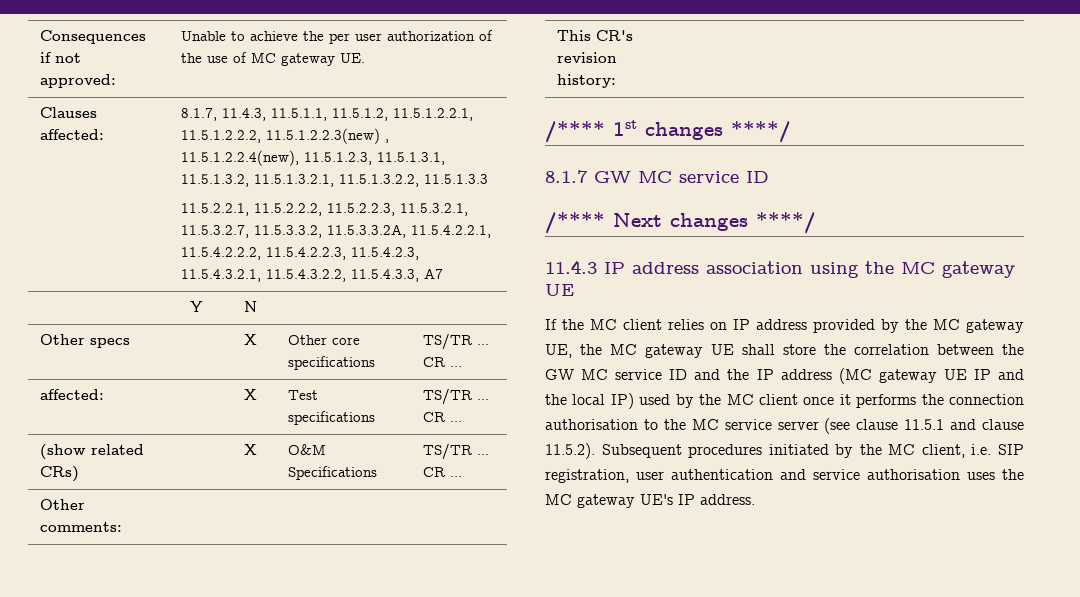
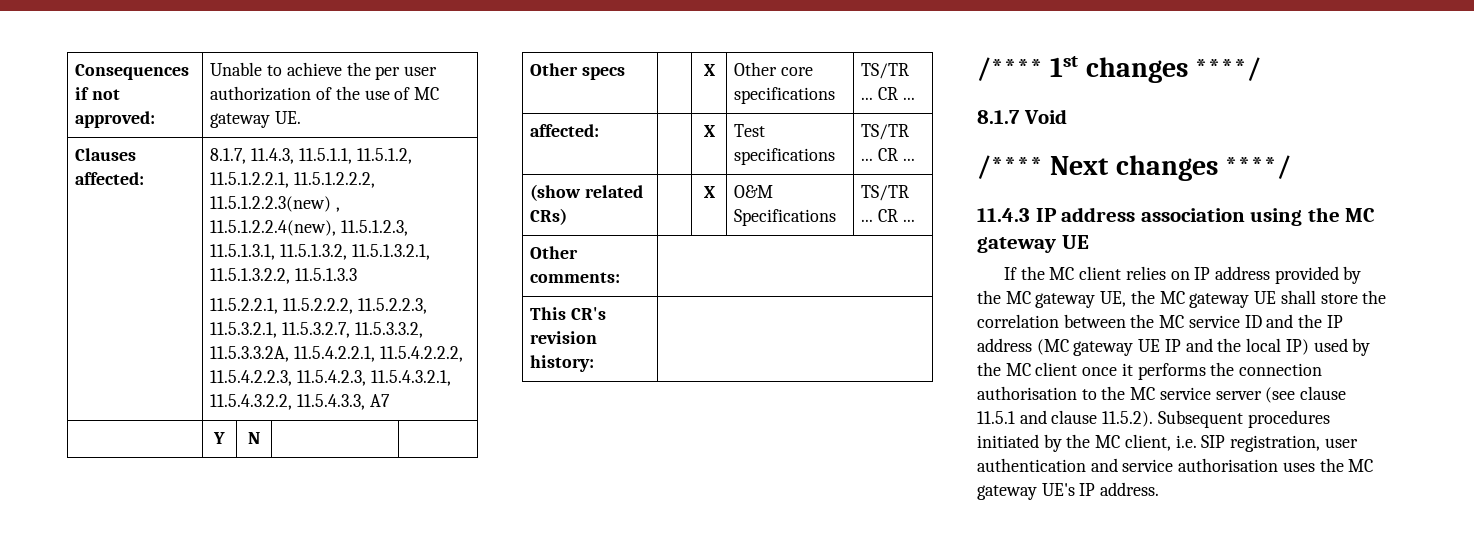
- 8.1.7 GW MC service ID
+ 8.1.7 Void
- If the MC client relies on IP address provided by the MC gateway UE, the MC gateway UE shall store the correlation between the GW MC service ID and the IP address (MC gateway UE IP and the local IP) used by the MC client once it performs the connection authorisation to the MC service server (see clause 11.5.1 and clause 11.5.2). Subsequent procedures initiated by the MC client, i.e. SIP registration, user authentication and service authorisation uses the MC gateway UE's IP address.
+ If the MC client relies on IP address provided by the MC gateway UE, the MC gateway UE shall store the correlation between the MC service ID and the IP address (MC gateway UE IP and the local IP) used by the MC client once it performs the connection authorisation to the MC service server (see clause 11.5.1 and clause 11.5.2). Subsequent procedures initiated by the MC client, i.e. SIP registration, user authentication and service authorisation uses the MC gateway UE's IP address.

